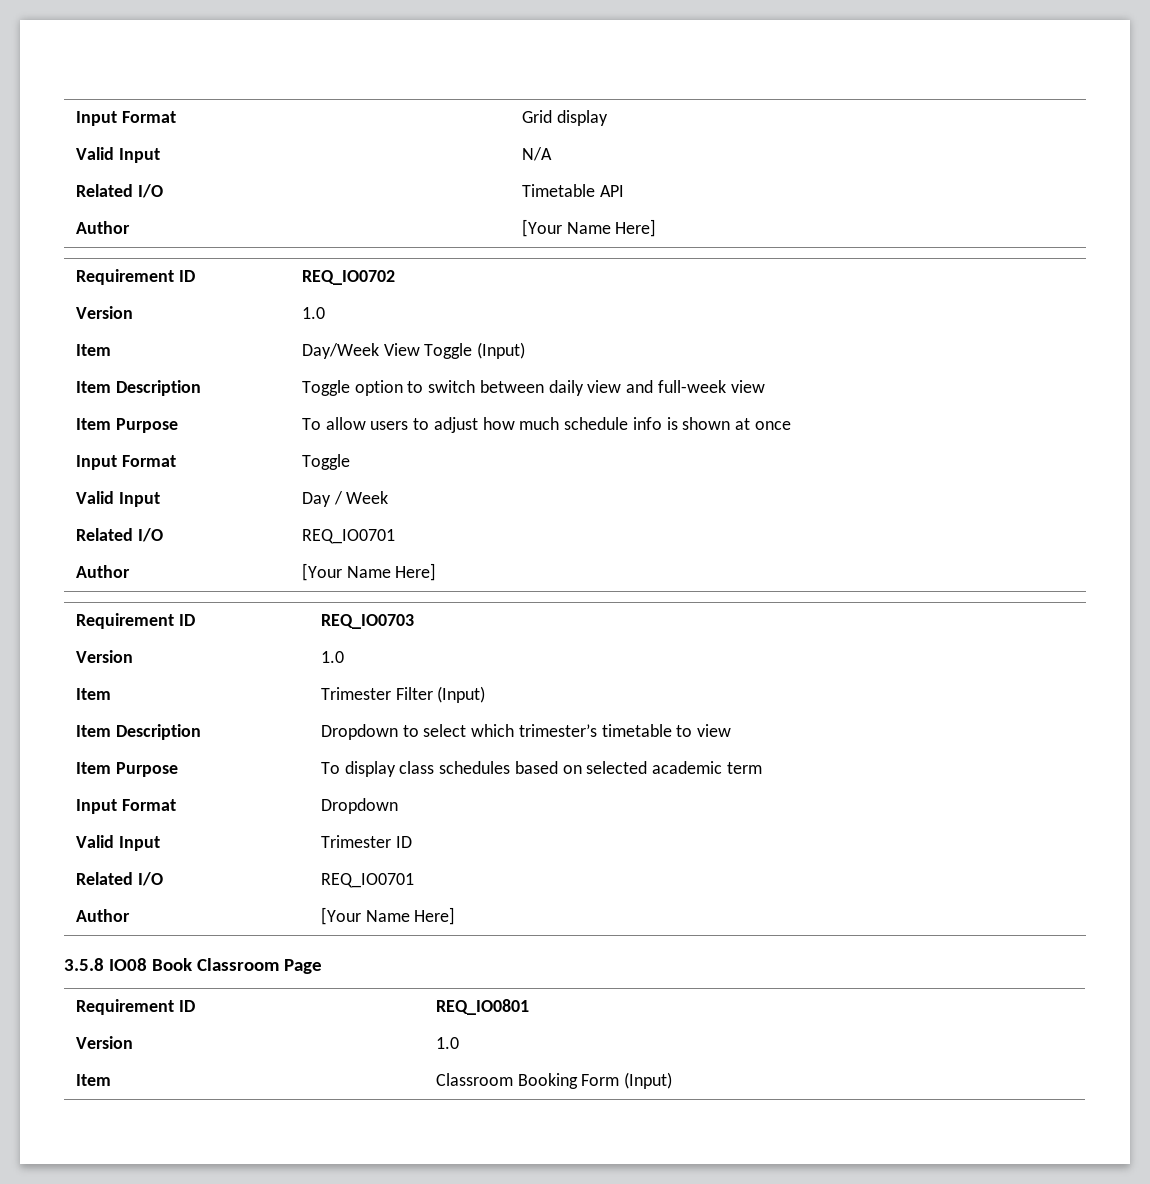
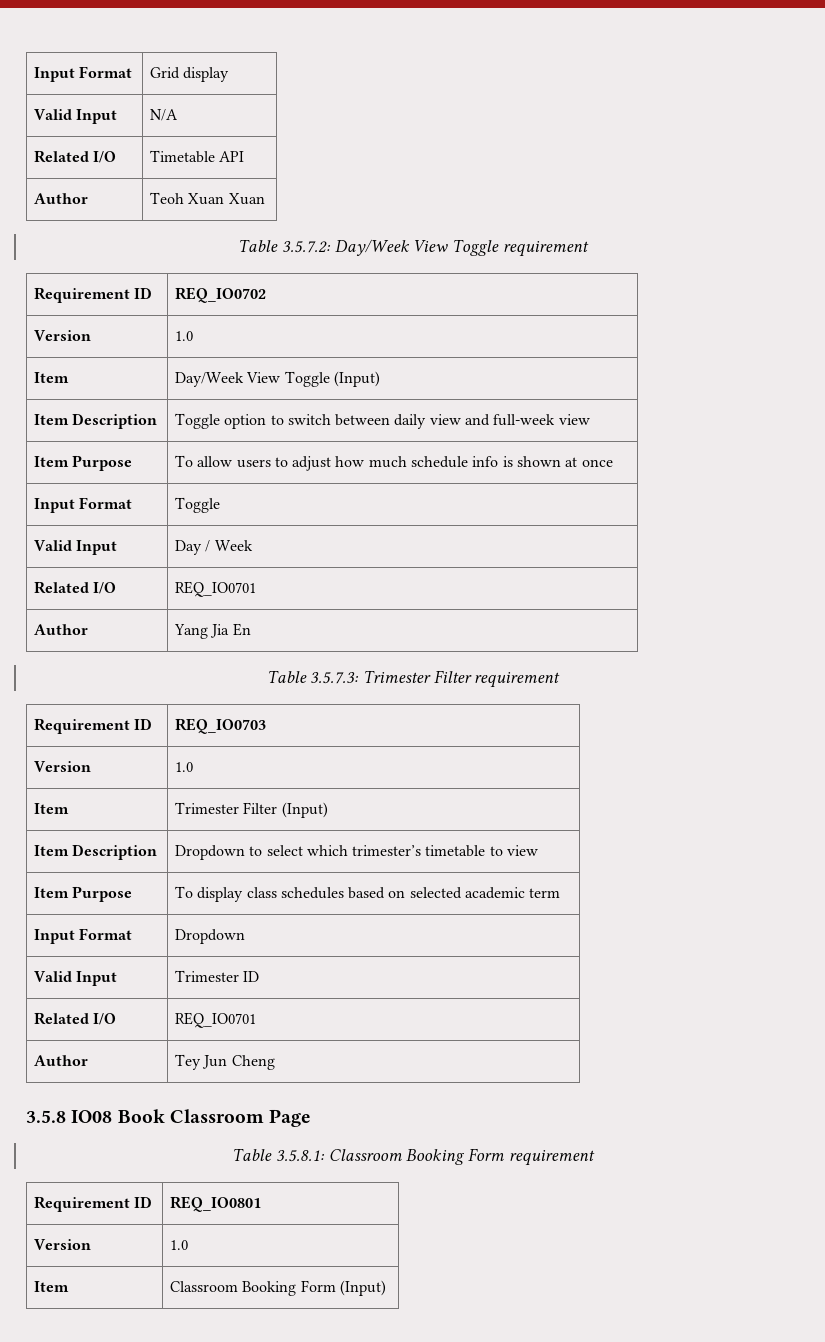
  Related I/O | Timetable API
- Author | [Your Name Here]
+ Author | Teoh Xuan Xuan
+ Table 3.5.7.2: Day/Week View Toggle requirement
  Valid Input | Day / Week
  Related I/O | REQ_IO0701
- Author | [Your Name Here]
+ Author | Yang Jia En
+ Table 3.5.7.3: Trimester Filter requirement
  Valid Input | Trimester ID
  Related I/O | REQ_IO0701
- Author | [Your Name Here]
+ Author | Tey Jun Cheng
+ Table 3.5.8.1: Classroom Booking Form requirement

